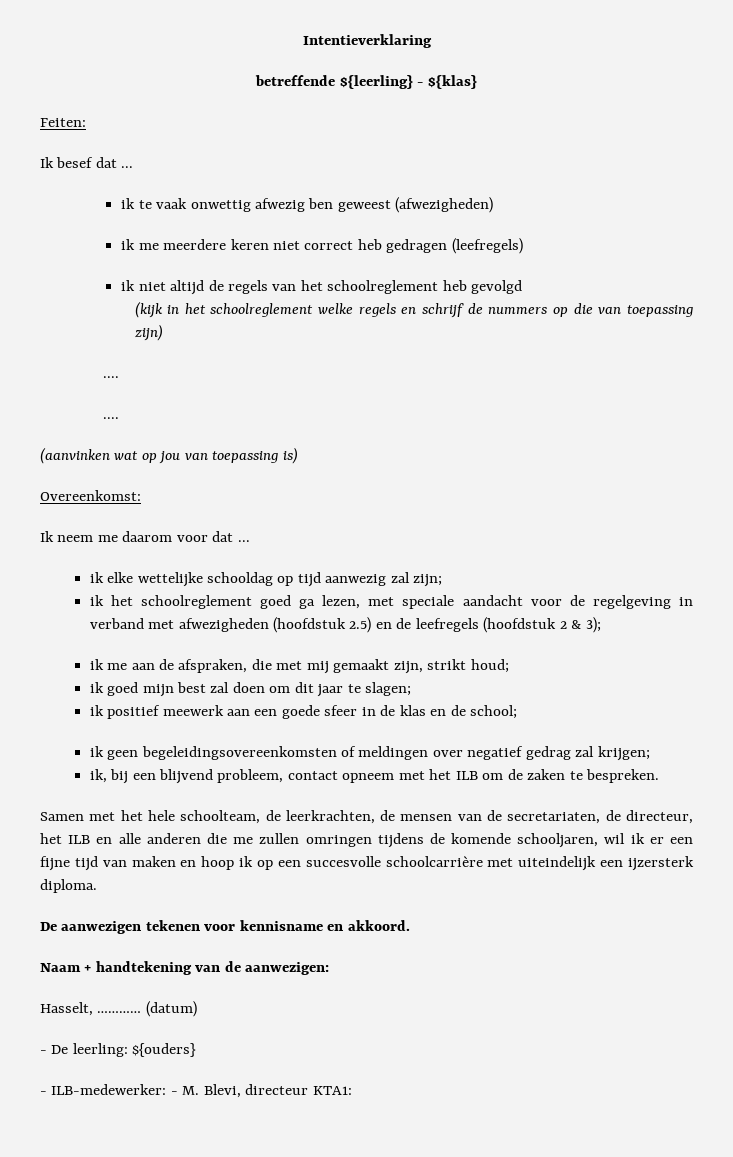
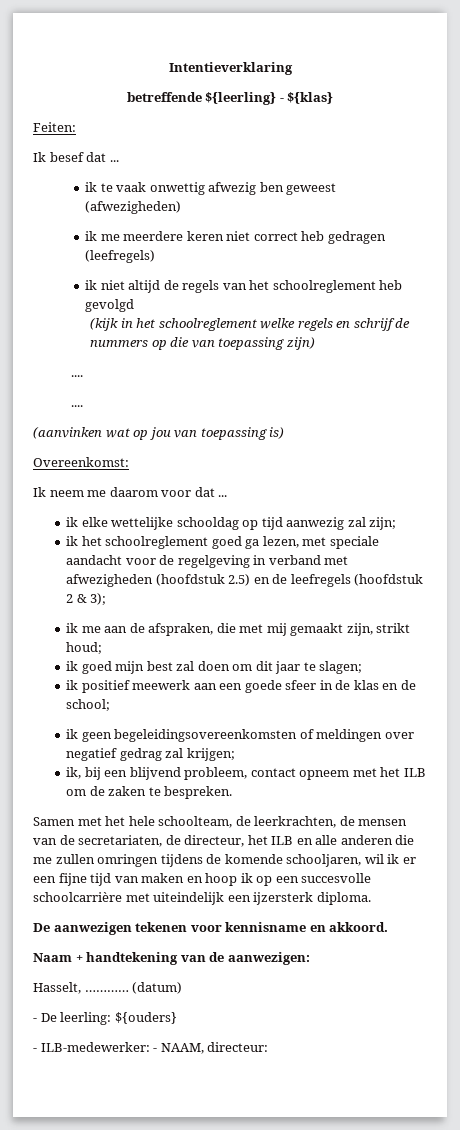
- - ILB-medewerker: - M. Blevi, directeur KTA1:
+ - ILB-medewerker: - NAAM, directeur:

